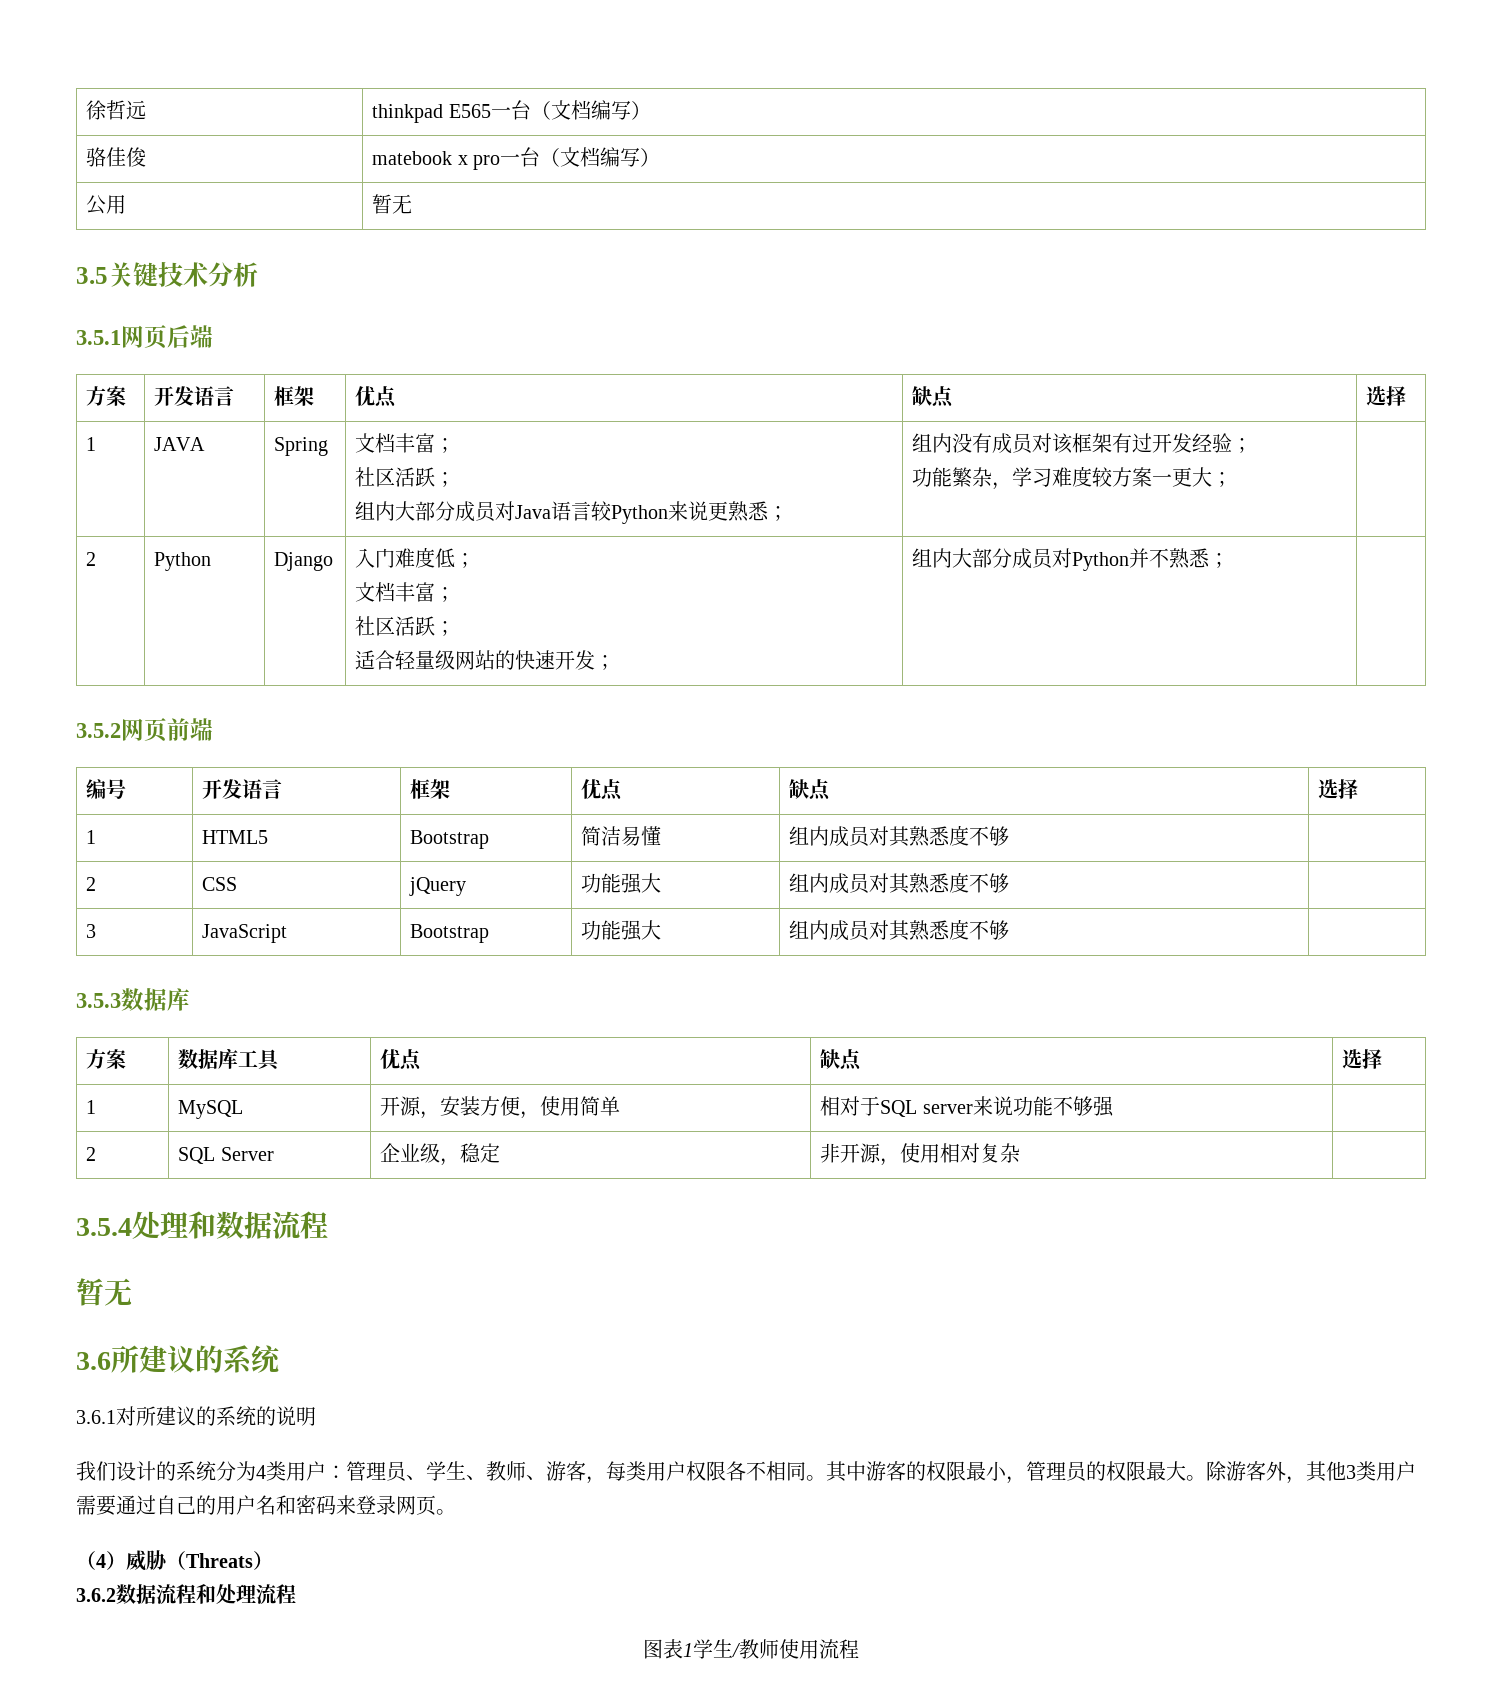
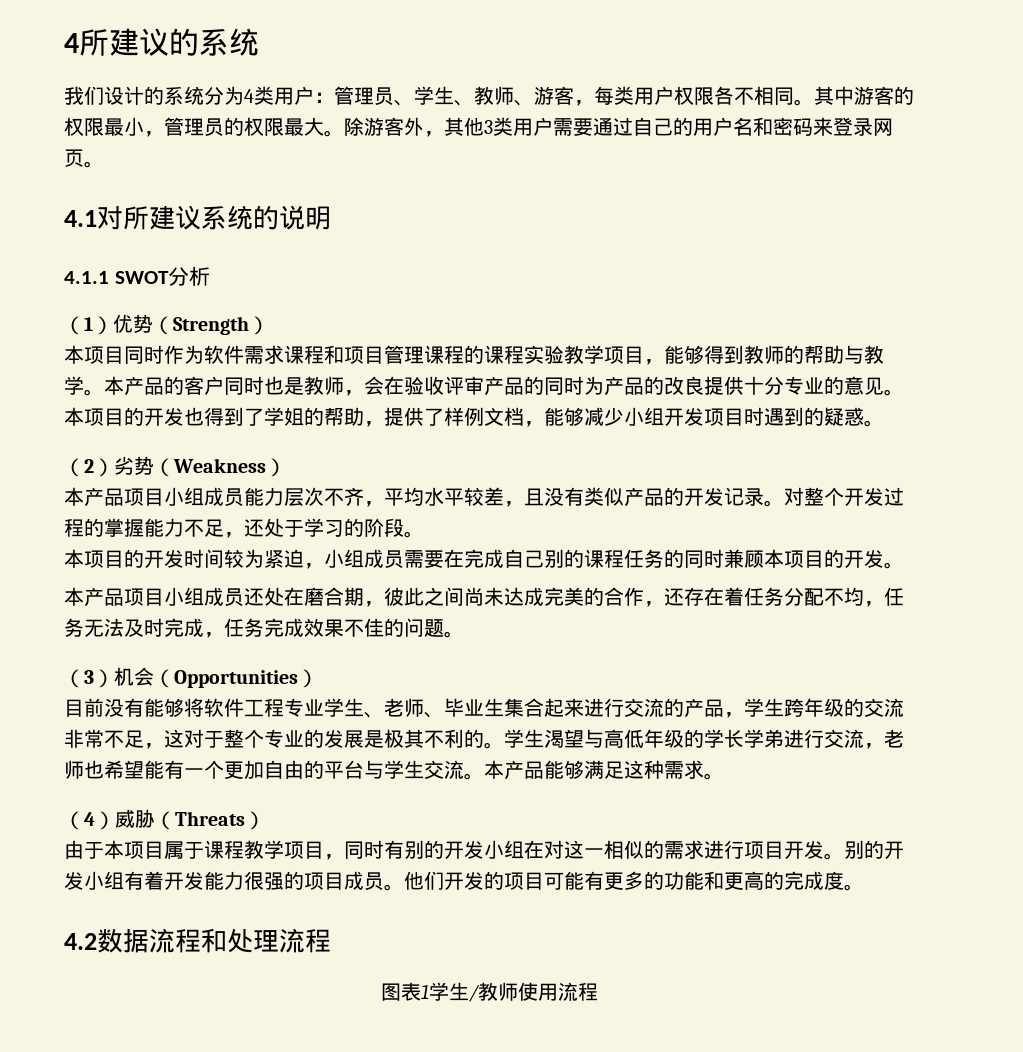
- 徐哲远 | thinkpad E565一台（文档编写）
- 骆佳俊 | matebook x pro一台（文档编写）
- 公用 | 暂无
- 3.5关键技术分析
- 3.5.1网页后端
- 方案 | 开发语言 | 框架 | 优点 | 缺点 | 选择
- 1 | JAVA | Spring | 文档丰富；
- 社区活跃；
- 组内大部分成员对Java语言较Python来说更熟悉； | 组内没有成员对该框架有过开发经验；
- 功能繁杂，学习难度较方案一更大； |
- 2 | Python | Django | 入门难度低；
- 文档丰富；
- 社区活跃；
- 适合轻量级网站的快速开发； | 组内大部分成员对Python并不熟悉； |
- 3.5.2网页前端
- 编号 | 开发语言 | 框架 | 优点 | 缺点 | 选择
- 1 | HTML5 | Bootstrap | 简洁易懂 | 组内成员对其熟悉度不够 |
- 2 | CSS | jQuery | 功能强大 | 组内成员对其熟悉度不够 |
- 3 | JavaScript | Bootstrap | 功能强大 | 组内成员对其熟悉度不够 |
- 3.5.3数据库
- 方案 | 数据库工具 | 优点 | 缺点 | 选择
- 1 | MySQL | 开源，安装方便，使用简单 | 相对于SQL server来说功能不够强 |
- 2 | SQL Server | 企业级，稳定 | 非开源，使用相对复杂 |
- 3.5.4处理和数据流程
- 暂无
- 3.6所建议的系统
- 3.6.1对所建议的系统的说明
+ 4所建议的系统
+ 4.1对所建议系统的说明
+ 4.1.1 SWOT分析
+ （1）优势（Strength）
+ 本项目同时作为软件需求课程和项目管理课程的课程实验教学项目，能够得到教师的帮助与教学。本产品的客户同时也是教师，会在验收评审产品的同时为产品的改良提供十分专业的意见。本项目的开发也得到了学姐的帮助，提供了样例文档，能够减少小组开发项目时遇到的疑惑。
+ （2）劣势（Weakness）
+ 本产品项目小组成员能力层次不齐，平均水平较差，且没有类似产品的开发记录。对整个开发过程的掌握能力不足，还处于学习的阶段。
+ 本项目的开发时间较为紧迫，小组成员需要在完成自己别的课程任务的同时兼顾本项目的开发。
+ 本产品项目小组成员还处在磨合期，彼此之间尚未达成完美的合作，还存在着任务分配不均，任务无法及时完成，任务完成效果不佳的问题。
+ （3）机会（Opportunities）
+ 目前没有能够将软件工程专业学生、老师、毕业生集合起来进行交流的产品，学生跨年级的交流非常不足，这对于整个专业的发展是极其不利的。学生渴望与高低年级的学长学弟进行交流，老师也希望能有一个更加自由的平台与学生交流。本产品能够满足这种需求。
- 3.6.2数据流程和处理流程
+ 由于本项目属于课程教学项目，同时有别的开发小组在对这一相似的需求进行项目开发。别的开发小组有着开发能力很强的项目成员。他们开发的项目可能有更多的功能和更高的完成度。
+ 4.2数据流程和处理流程

